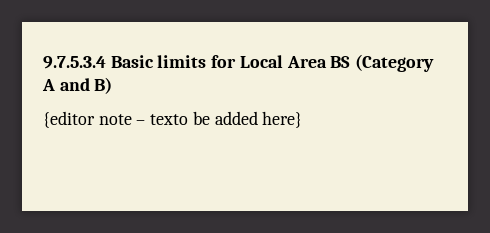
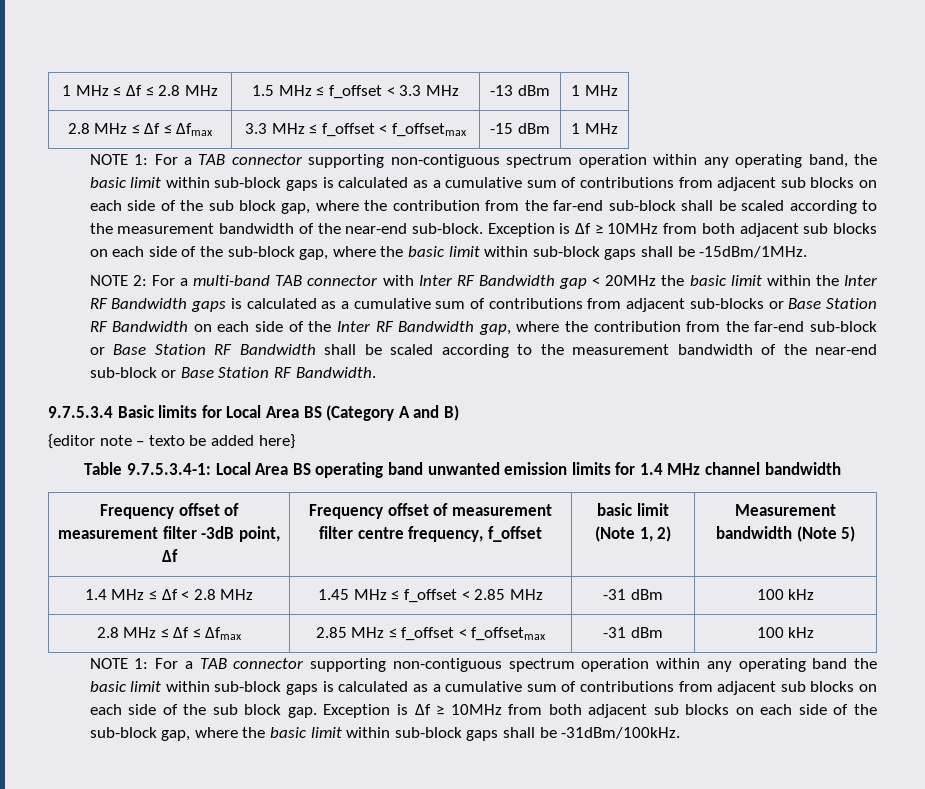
+ 1 MHz ≤ Δf ≤ 2.8 MHz | 1.5 MHz ≤ f_offset < 3.3 MHz | -13 dBm | 1 MHz
+ 2.8 MHz ≤ Δf ≤ Δfmax | 3.3 MHz ≤ f_offset < f_offsetmax | -15 dBm | 1 MHz
+ NOTE 1: For a TAB connector supporting non-contiguous spectrum operation within any operating band, the basic limit within sub-block gaps is calculated as a cumulative sum of contributions from adjacent sub blocks on each side of the sub block gap, where the contribution from the far-end sub-block shall be scaled according to the measurement bandwidth of the near-end sub-block. Exception is Δf ≥ 10MHz from both adjacent sub blocks on each side of the sub-block gap, where the basic limit within sub-block gaps shall be -15dBm/1MHz.
+ NOTE 2: For a multi-band TAB connector with Inter RF Bandwidth gap < 20MHz the basic limit within the Inter RF Bandwidth gaps is calculated as a cumulative sum of contributions from adjacent sub-blocks or Base Station RF Bandwidth on each side of the Inter RF Bandwidth gap, where the contribution from the far-end sub-block or Base Station RF Bandwidth shall be scaled according to the measurement bandwidth of the near-end sub-block or Base Station RF Bandwidth.
+ Table 9.7.5.3.4-1: Local Area BS operating band unwanted emission limits for 1.4 MHz channel bandwidth
+ Frequency offset of measurement filter -3dB point, Δf | Frequency offset of measurement filter centre frequency, f_offset | basic limit (Note 1, 2) | Measurement bandwidth (Note 5)
+ 1.4 MHz ≤ Δf < 2.8 MHz | 1.45 MHz ≤ f_offset < 2.85 MHz | -31 dBm | 100 kHz
+ 2.8 MHz ≤ Δf ≤ Δfmax | 2.85 MHz ≤ f_offset < f_offsetmax | -31 dBm | 100 kHz
+ NOTE 1: For a TAB connector supporting non-contiguous spectrum operation within any operating band the basic limit within sub-block gaps is calculated as a cumulative sum of contributions from adjacent sub blocks on each side of the sub block gap. Exception is Δf ≥ 10MHz from both adjacent sub blocks on each side of the sub-block gap, where the basic limit within sub-block gaps shall be -31dBm/100kHz.

